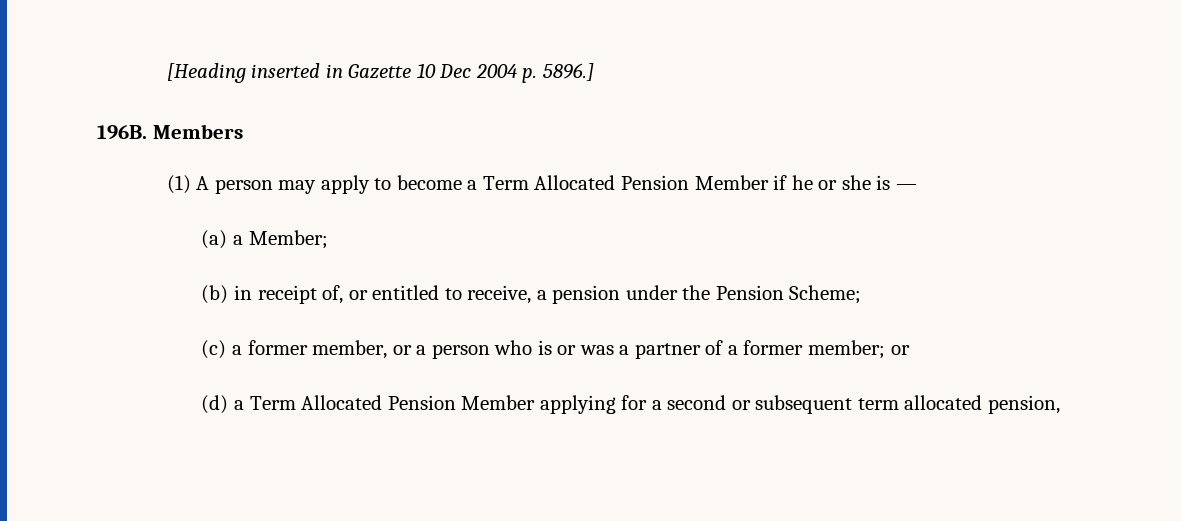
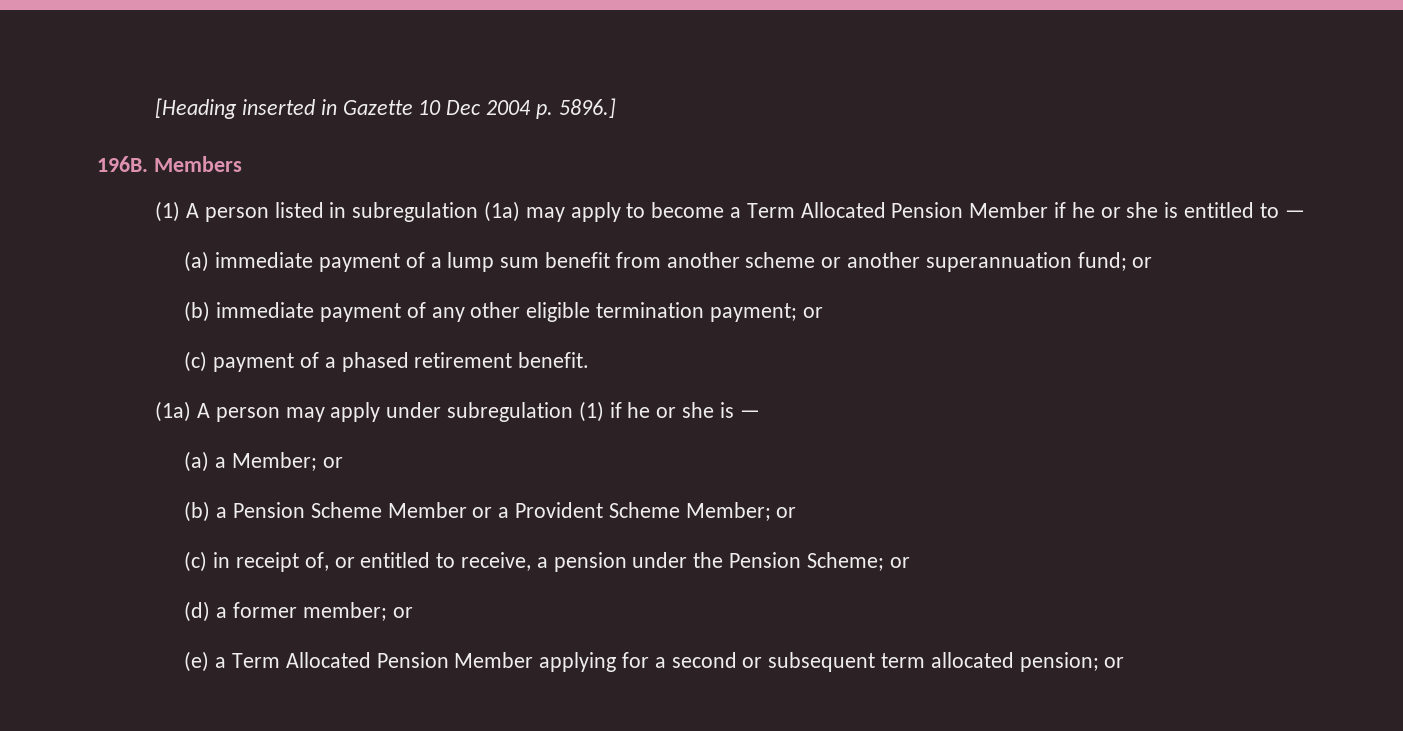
- (1) A person may apply to become a Term Allocated Pension Member if he or she is —
+ (1) A person listed in subregulation (1a) may apply to become a Term Allocated Pension Member if he or she is entitled to —
+ (a) immediate payment of a lump sum benefit from another scheme or another superannuation fund; or
+ (b) immediate payment of any other eligible termination payment; or
+ (c) payment of a phased retirement benefit.
+ (1a) A person may apply under subregulation (1) if he or she is —
- (a) a Member;
- (b) in receipt of, or entitled to receive, a pension under the Pension Scheme;
- (c) a former member, or a person who is or was a partner of a former member; or
+ (a) a Member; or
+ (b) a Pension Scheme Member or a Provident Scheme Member; or
+ (c) in receipt of, or entitled to receive, a pension under the Pension Scheme; or
+ (d) a former member; or
- (d) a Term Allocated Pension Member applying for a second or subsequent term allocated pension,
+ (e) a Term Allocated Pension Member applying for a second or subsequent term allocated pension; or

